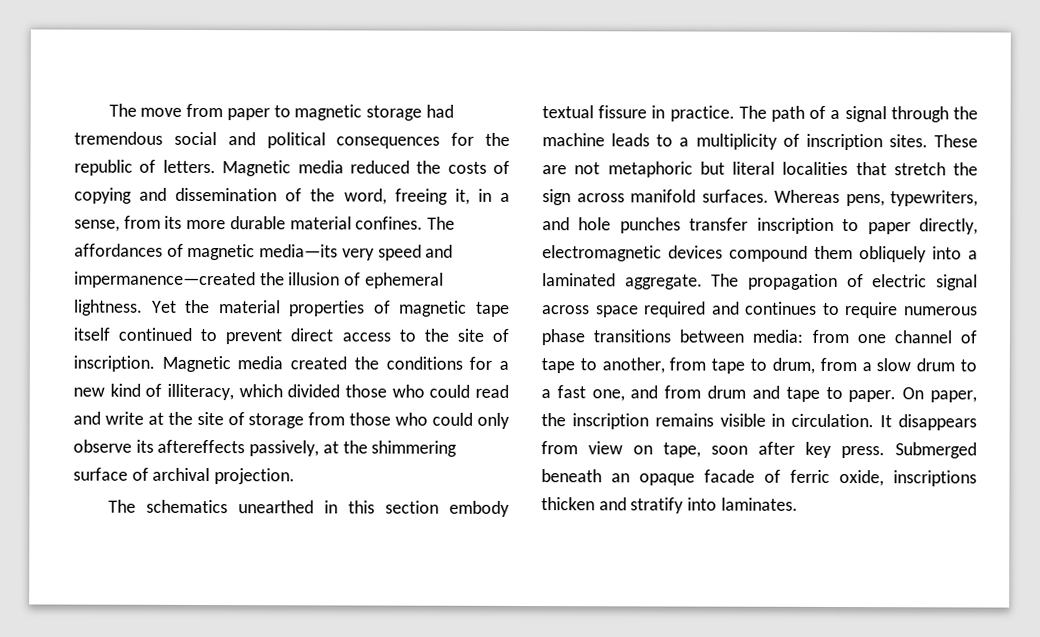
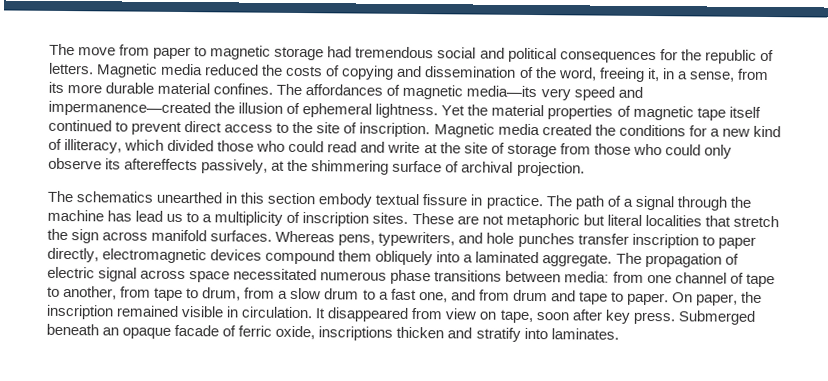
- The path of a signal through the machine leads to a multiplicity of inscription sites.
+ The path of a signal through the machine has lead us to a multiplicity of inscription sites.
- The propagation of electric signal across space required and continues to require numerous phase transitions between media: from one channel of tape to another, from tape to drum, from a slow drum to a fast one, and from drum and tape to paper.
+ The propagation of electric signal across space necessitated numerous phase transitions between media: from one channel of tape to another, from tape to drum, from a slow drum to a fast one, and from drum and tape to paper.
- On paper, the inscription remains visible in circulation.
+ On paper, the inscription remained visible in circulation.
- It disappears from view on tape, soon after key press.
+ It disappeared from view on tape, soon after key press.

